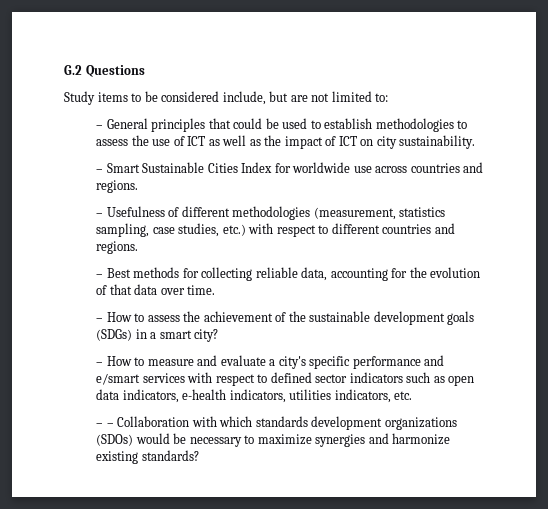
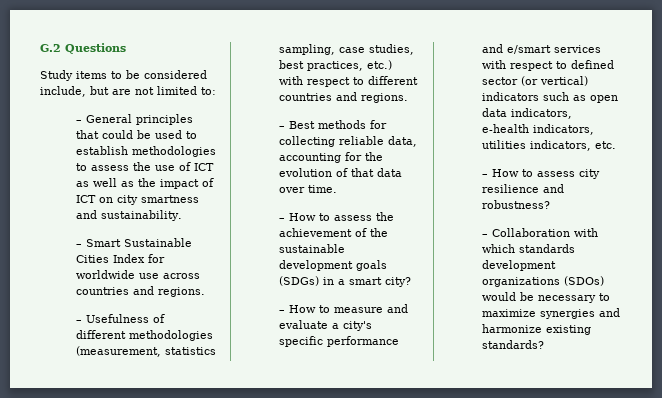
- – General principles that could be used to establish methodologies to assess the use of ICT as well as the impact of ICT on city sustainability.
+ – General principles that could be used to establish methodologies to assess the use of ICT as well as the impact of ICT on city smartness and sustainability.
- – Usefulness of different methodologies (measurement, statistics sampling, case studies, etc.) with respect to different countries and regions.
+ – Usefulness of different methodologies (measurement, statistics sampling, case studies, best practices, etc.) with respect to different countries and regions.
- – How to measure and evaluate a city's specific performance and e/smart services with respect to defined sector indicators such as open data indicators, e-health indicators, utilities indicators, etc.
+ – How to measure and evaluate a city's specific performance and e/smart services with respect to defined sector (or vertical) indicators such as open data indicators, e-health indicators, utilities indicators, etc.
- – – Collaboration with which standards development organizations (SDOs) would be necessary to maximize synergies and harmonize existing standards?
+ – How to assess city resilience and robustness?
+ – Collaboration with which standards development organizations (SDOs) would be necessary to maximize synergies and harmonize existing standards?

